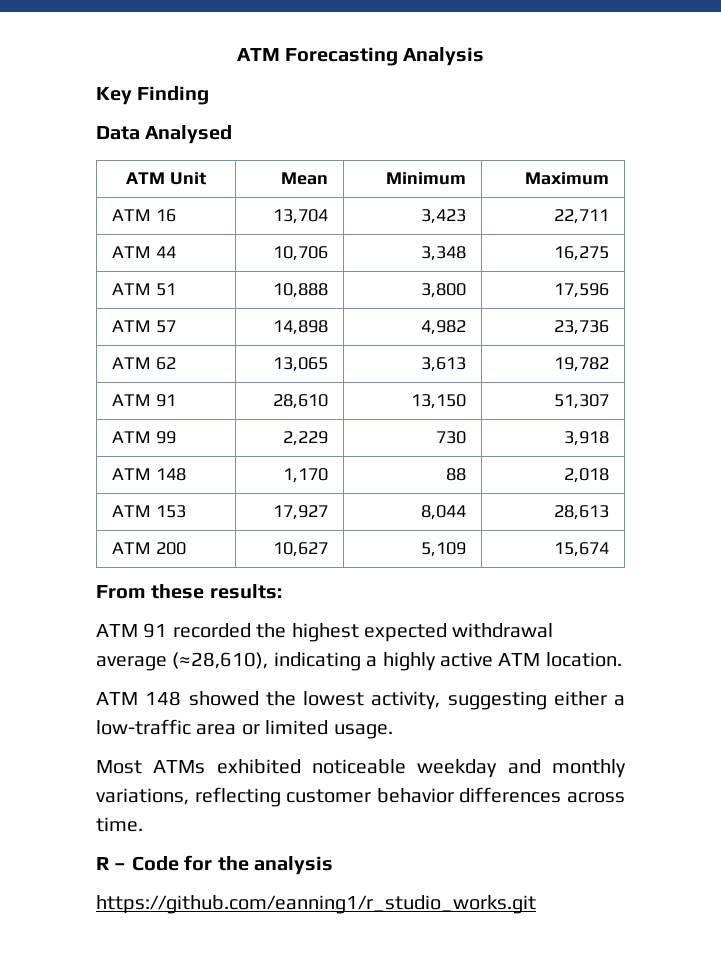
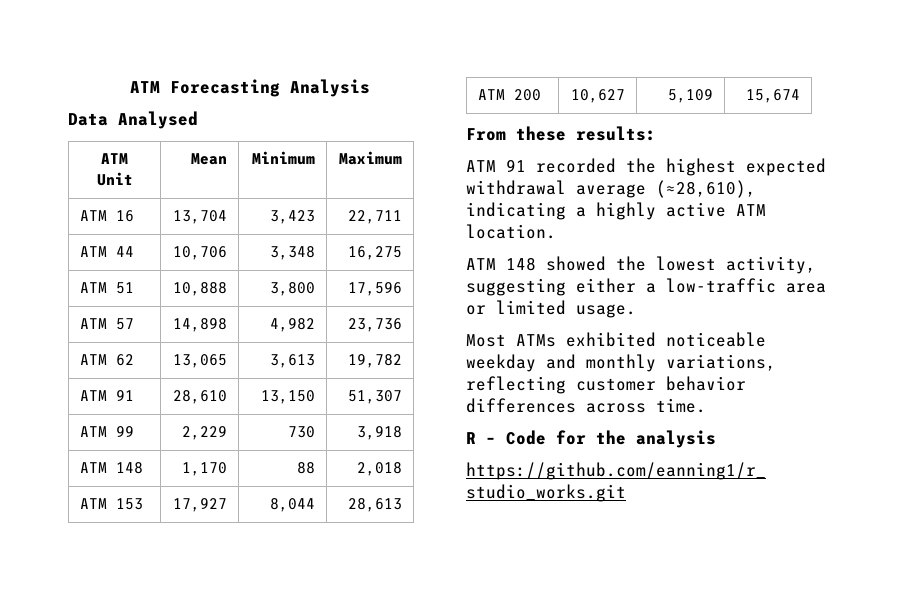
- Key Finding

